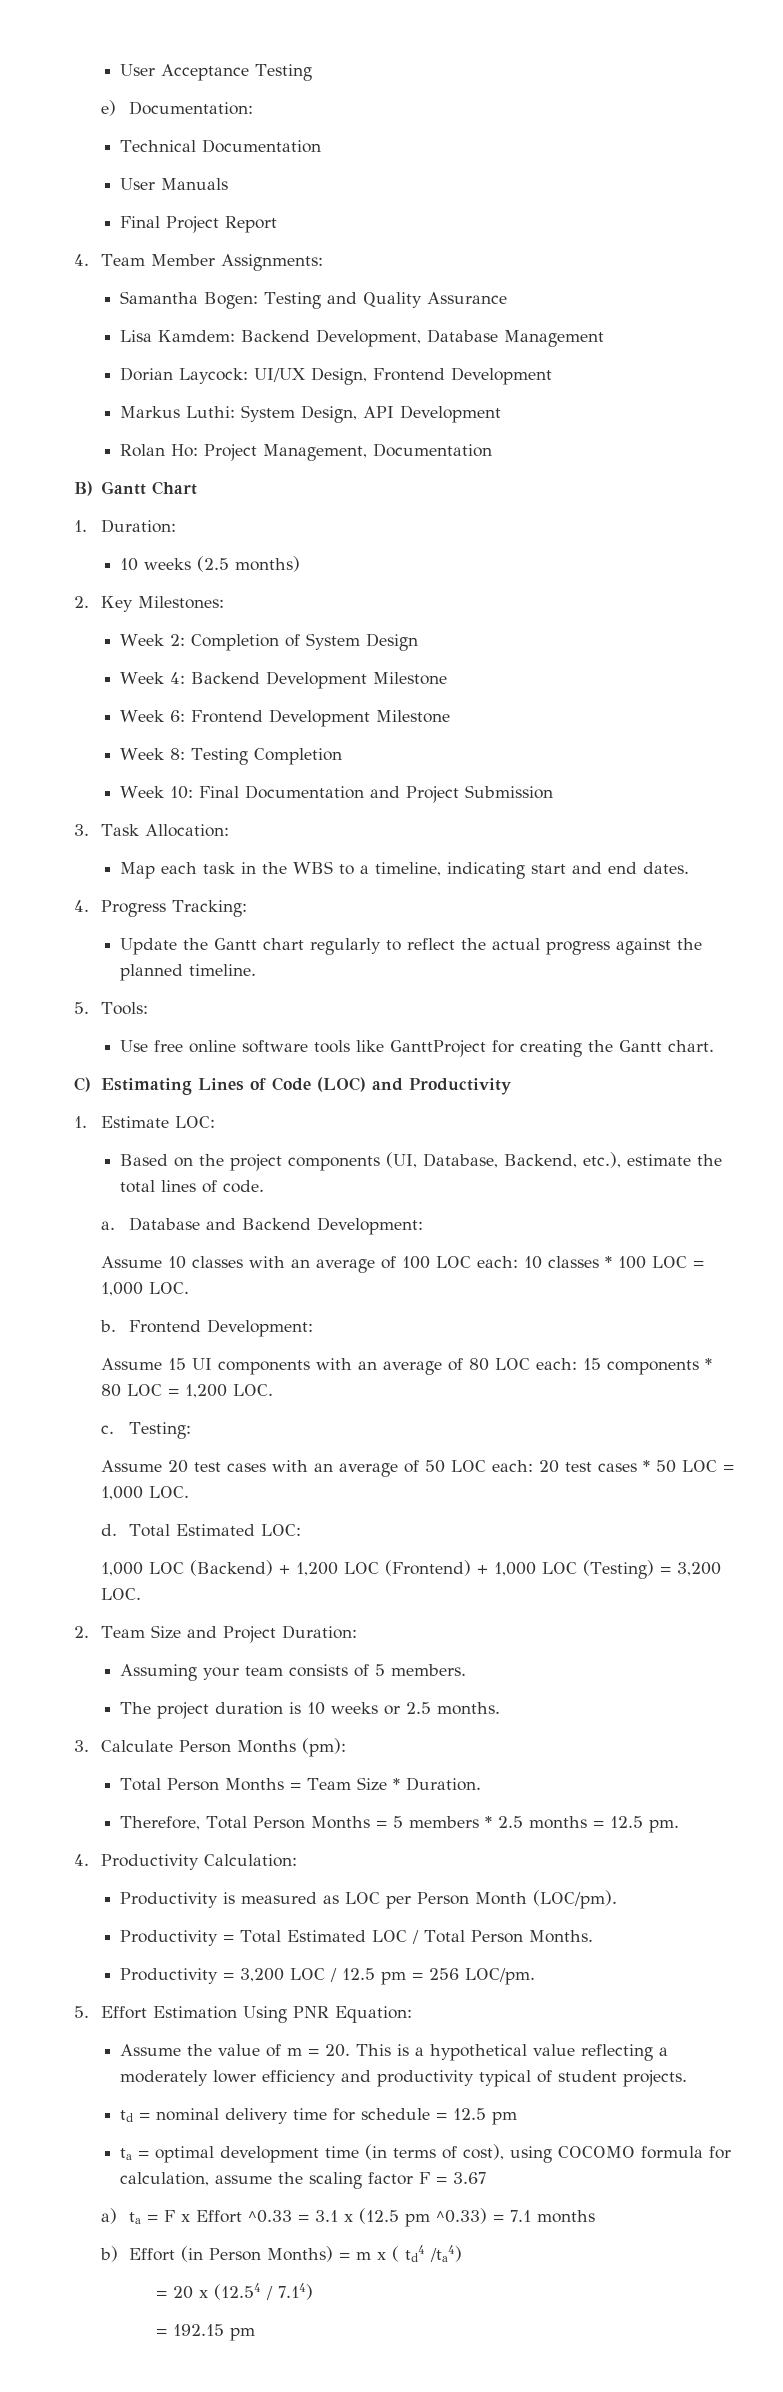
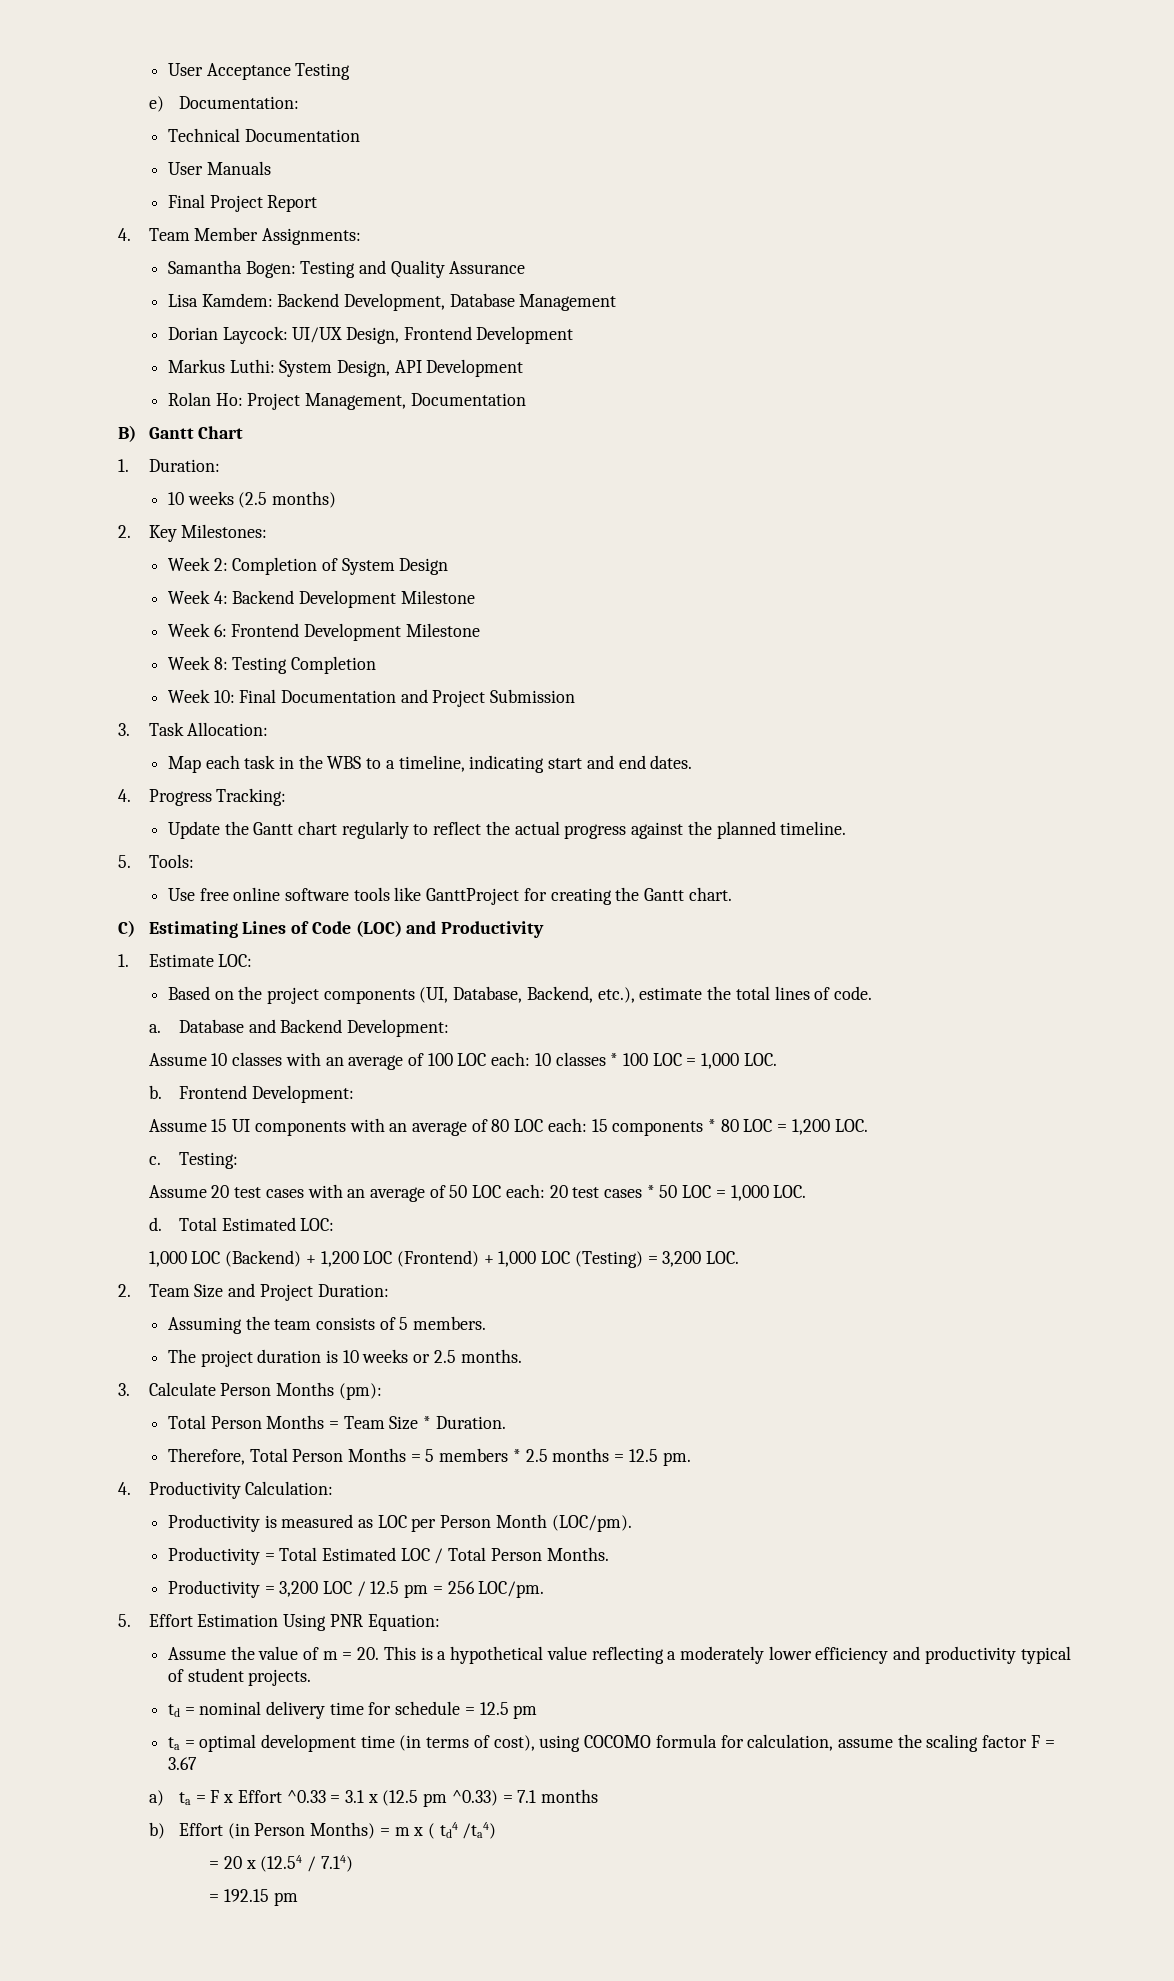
- Assuming your team consists of 5 members.
+ Assuming the team consists of 5 members.

